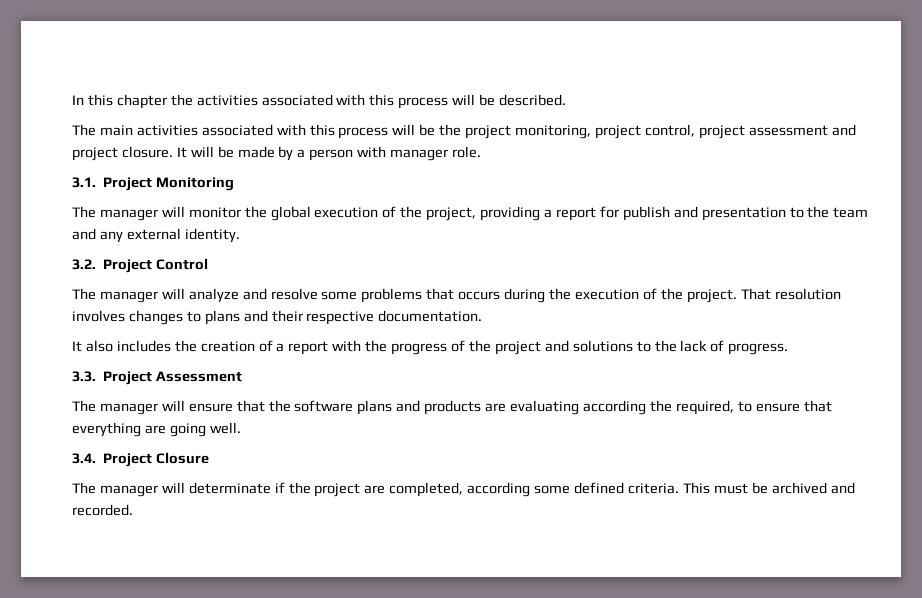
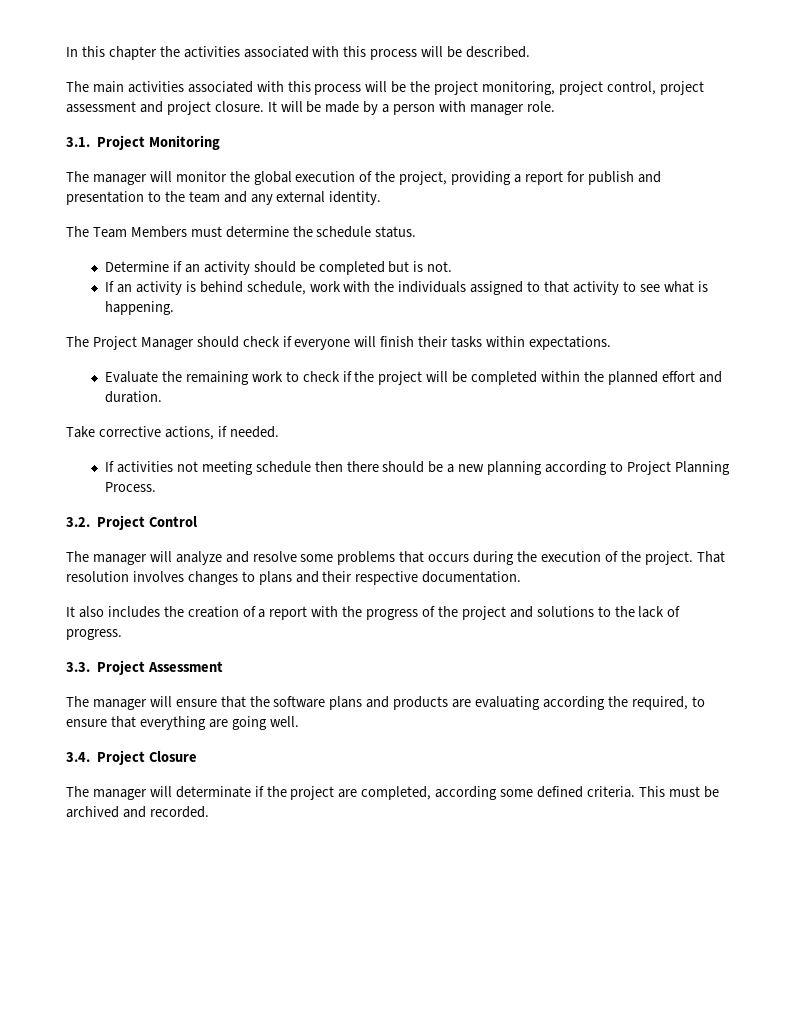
+ The Team Members must determine the schedule status.
+ Determine if an activity should be completed but is not.
+ If an activity is behind schedule, work with the individuals assigned to that activity to see what is happening.
+ The Project Manager should check if everyone will finish their tasks within expectations.
+ Evaluate the remaining work to check if the project will be completed within the planned effort and duration.
+ Take corrective actions, if needed.
+ If activities not meeting schedule then there should be a new planning according to Project Planning Process.

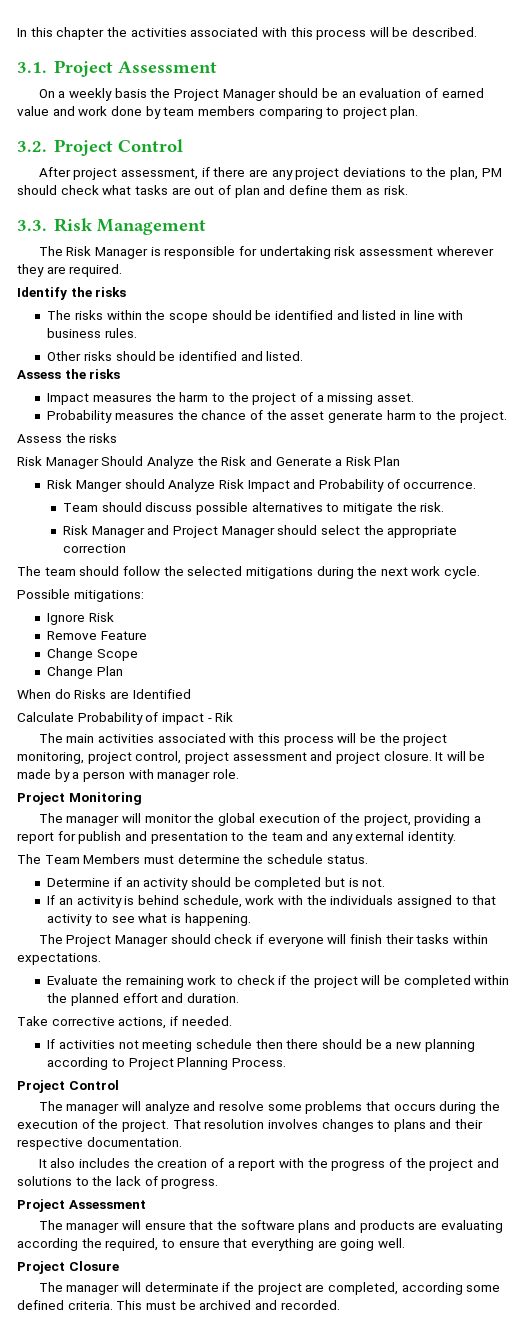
+ 3.1. Project Assessment
+ On a weekly basis the Project Manager should be an evaluation of earned value and work done by team members comparing to project plan.
+ 3.2. Project Control
+ After project assessment, if there are any project deviations to the plan, PM should check what tasks are out of plan and define them as risk.
+ 3.3. Risk Management
+ The Risk Manager is responsible for undertaking risk assessment wherever they are required.
+ Identify the risks
+ The risks within the scope should be identified and listed in line with business rules.
+ Other risks should be identified and listed.
+ Assess the risks
+ Impact measures the harm to the project of a missing asset.
+ Probability measures the chance of the asset generate harm to the project.
+ Assess the risks
+ Risk Manager Should Analyze the Risk and Generate a Risk Plan
+ Risk Manger should Analyze Risk Impact and Probability of occurrence.
+ Team should discuss possible alternatives to mitigate the risk.
+ Risk Manager and Project Manager should select the appropriate correction
+ The team should follow the selected mitigations during the next work cycle.
+ Possible mitigations:
+ Ignore Risk
+ Remove Feature
+ Change Scope
+ Change Plan
+ When do Risks are Identified
+ Calculate Probability of impact - Rik
- 3.1. Project Monitoring
+ Project Monitoring
  If activities not meeting schedule then there should be a new planning according to Project Planning Process.
- 3.2. Project Control
+ Project Control
  It also includes the creation of a report with the progress of the project and solutions to the lack of progress.
- 3.3. Project Assessment
+ Project Assessment
- 3.4. Project Closure
+ Project Closure

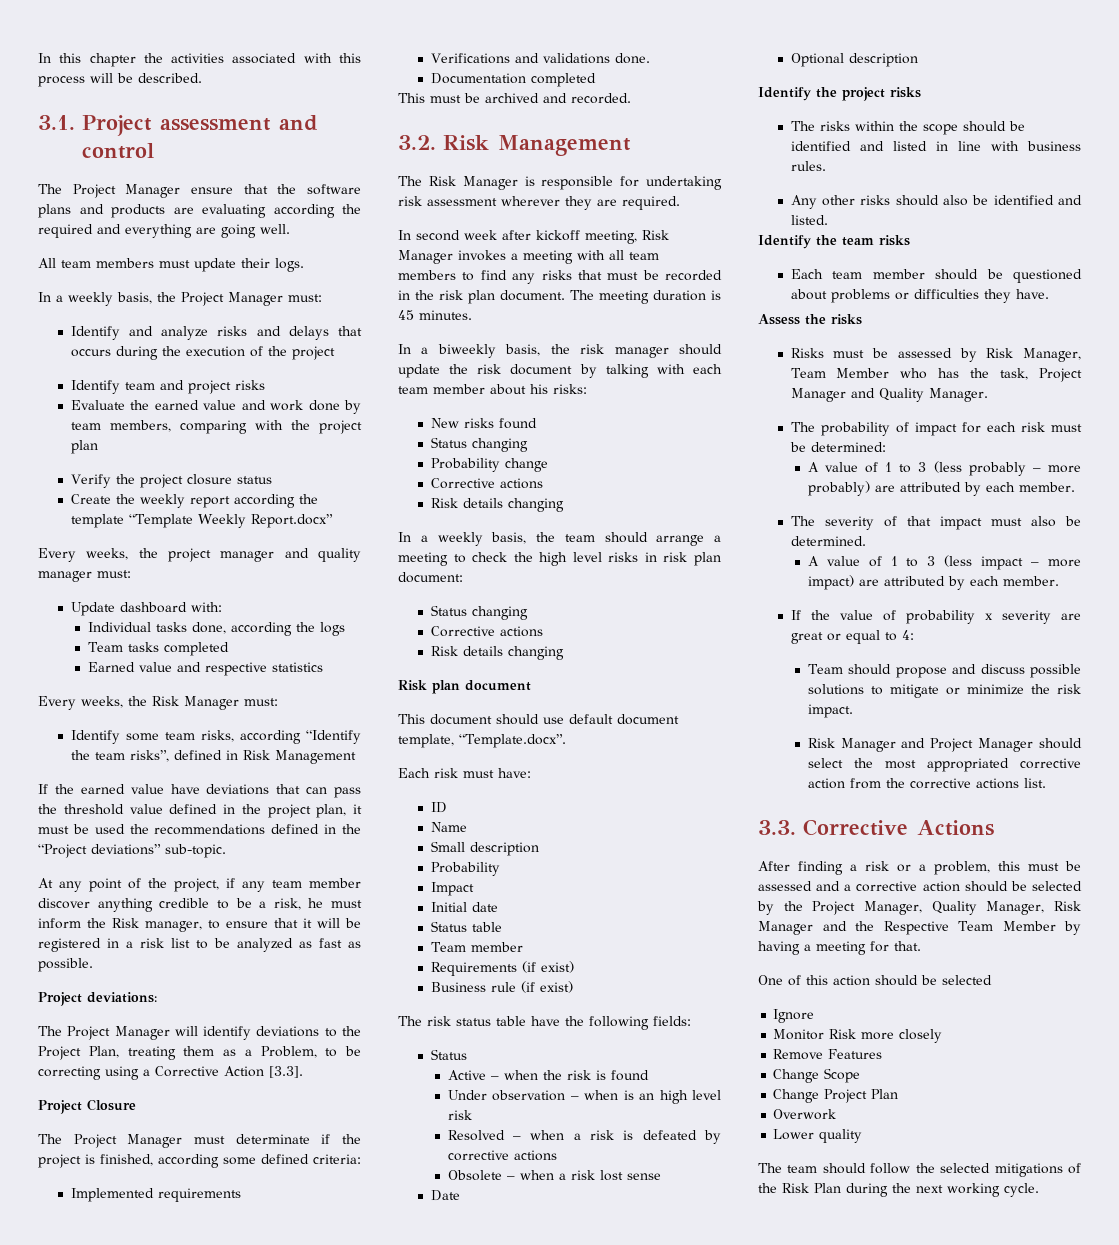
- 3.1. Project Assessment
- On a weekly basis the Project Manager should be an evaluation of earned value and work done by team members comparing to project plan.
- 3.2. Project Control
- After project assessment, if there are any project deviations to the plan, PM should check what tasks are out of plan and define them as risk.
- 3.3. Risk Management
+ 3.1. Project assessment and control
+ The Project Manager ensure that the software plans and products are evaluating according the required and everything are going well.
+ All team members must update their logs.
+ In a weekly basis, the Project Manager must:
+ Identify and analyze risks and delays that occurs during the execution of the project
+ Identify team and project risks
+ Evaluate the earned value and work done by team members, comparing with the project plan
+ Verify the project closure status
+ Create the weekly report according the template “Template Weekly Report.docx”
+ Every weeks, the project manager and quality manager must:
+ Update dashboard with:
+ Individual tasks done, according the logs
+ Team tasks completed
+ Earned value and respective statistics
+ Every weeks, the Risk Manager must:
+ Identify some team risks, according “Identify the team risks”, defined in Risk Management
+ If the earned value have deviations that can pass the threshold value defined in the project plan, it must be used the recommendations defined in the “Project deviations” sub-topic.
+ At any point of the project, if any team member discover anything credible to be a risk, he must inform the Risk manager, to ensure that it will be registered in a risk list to be analyzed as fast as possible.
+ Project deviations:
+ The Project Manager will identify deviations to the Project Plan, treating them as a Problem, to be correcting using a Corrective Action [3.3].
+ Project Closure
+ The Project Manager must determinate if the project is finished, according some defined criteria:
+ Implemented requirements
+ Verifications and validations done.
+ Documentation completed
+ This must be archived and recorded.
+ 3.2. Risk Management
- Identify the risks
+ In second week after kickoff meeting, Risk Manager invokes a meeting with all team members to find any risks that must be recorded in the risk plan document. The meeting duration is 45 minutes.
+ In a biweekly basis, the risk manager should update the risk document by talking with each team member about his risks:
+ New risks found
+ Status changing
+ Probability change
+ Corrective actions
+ Risk details changing
+ In a weekly basis, the team should arrange a meeting to check the high level risks in risk plan document:
+ Status changing
+ Corrective actions
+ Risk details changing
+ Risk plan document
+ This document should use default document template, “Template.docx”.
+ Each risk must have:
+ ID
+ Name
+ Small description
+ Probability
+ Impact
+ Initial date
+ Status table
+ Team member
+ Requirements (if exist)
+ Business rule (if exist)
+ The risk status table have the following fields:
+ Status
+ Active – when the risk is found
+ Under observation – when is an high level risk
+ Resolved – when a risk is defeated by corrective actions
+ Obsolete – when a risk lost sense
+ Date
+ Optional description
+ Identify the project risks
- Other risks should be identified and listed.
+ Any other risks should also be identified and listed.
+ Identify the team risks
+ Each team member should be questioned about problems or difficulties they have.
  Assess the risks
- Impact measures the harm to the project of a missing asset.
- Probability measures the chance of the asset generate harm to the project.
- Assess the risks
- Risk Manager Should Analyze the Risk and Generate a Risk Plan
- Risk Manger should Analyze Risk Impact and Probability of occurrence.
+ Risks must be assessed by Risk Manager, Team Member who has the task, Project Manager and Quality Manager.
+ The probability of impact for each risk must be determined:
+ A value of 1 to 3 (less probably – more probably) are attributed by each member.
+ The severity of that impact must also be determined.
+ A value of 1 to 3 (less impact – more impact) are attributed by each member.
+ If the value of probability x severity are great or equal to 4:
- Team should discuss possible alternatives to mitigate the risk.
+ Team should propose and discuss possible solutions to mitigate or minimize the risk impact.
- Risk Manager and Project Manager should select the appropriate correction
+ Risk Manager and Project Manager should select the most appropriated corrective action from the corrective actions list.
+ 3.3. Corrective Actions
+ After finding a risk or a problem, this must be assessed and a corrective action should be selected by the Project Manager, Quality Manager, Risk Manager and the Respective Team Member by having a meeting for that.
+ One of this action should be selected
+ Ignore
+ Monitor Risk more closely
+ Remove Features
+ Change Scope
+ Change Project Plan
+ Overwork
+ Lower quality
- The team should follow the selected mitigations during the next work cycle.
+ The team should follow the selected mitigations of the Risk Plan during the next working cycle.
- Possible mitigations:
- Ignore Risk
- Remove Feature
- Change Scope
- Change Plan
- When do Risks are Identified
- Calculate Probability of impact - Rik
- The main activities associated with this process will be the project monitoring, project control, project assessment and project closure. It will be made by a person with manager role.
- Project Monitoring
- The manager will monitor the global execution of the project, providing a report for publish and presentation to the team and any external identity.
- The Team Members must determine the schedule status.
- Determine if an activity should be completed but is not.
- If an activity is behind schedule, work with the individuals assigned to that activity to see what is happening.
- The Project Manager should check if everyone will finish their tasks within expectations.
- Evaluate the remaining work to check if the project will be completed within the planned effort and duration.
- Take corrective actions, if needed.
- If activities not meeting schedule then there should be a new planning according to Project Planning Process.
- Project Control
- The manager will analyze and resolve some problems that occurs during the execution of the project. That resolution involves changes to plans and their respective documentation.
- It also includes the creation of a report with the progress of the project and solutions to the lack of progress.
- Project Assessment
- The manager will ensure that the software plans and products are evaluating according the required, to ensure that everything are going well.
- Project Closure
- The manager will determinate if the project are completed, according some defined criteria. This must be archived and recorded.

